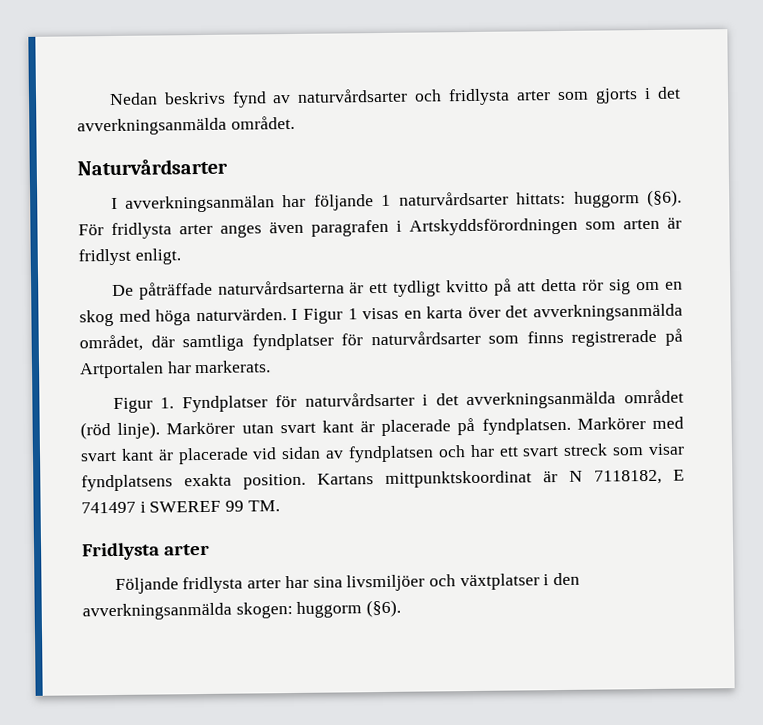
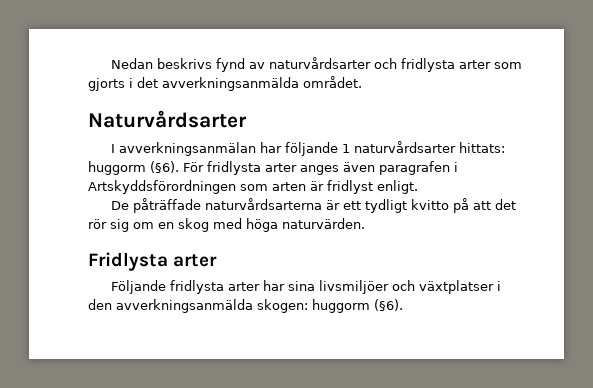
- De påträffade naturvårdsarterna är ett tydligt kvitto på att detta rör sig om en skog med höga naturvärden. I Figur 1 visas en karta över det avverkningsanmälda området, där samtliga fyndplatser för naturvårdsarter som finns registrerade på Artportalen har markerats.
- Figur 1. Fyndplatser för naturvårdsarter i det avverkningsanmälda området (röd linje). Markörer utan svart kant är placerade på fyndplatsen. Markörer med svart kant är placerade vid sidan av fyndplatsen och har ett svart streck som visar fyndplatsens exakta position. Kartans mittpunktskoordinat är N 7118182, E 741497 i SWEREF 99 TM.
+ De påträffade naturvårdsarterna är ett tydligt kvitto på att det rör sig om en skog med höga naturvärden.

